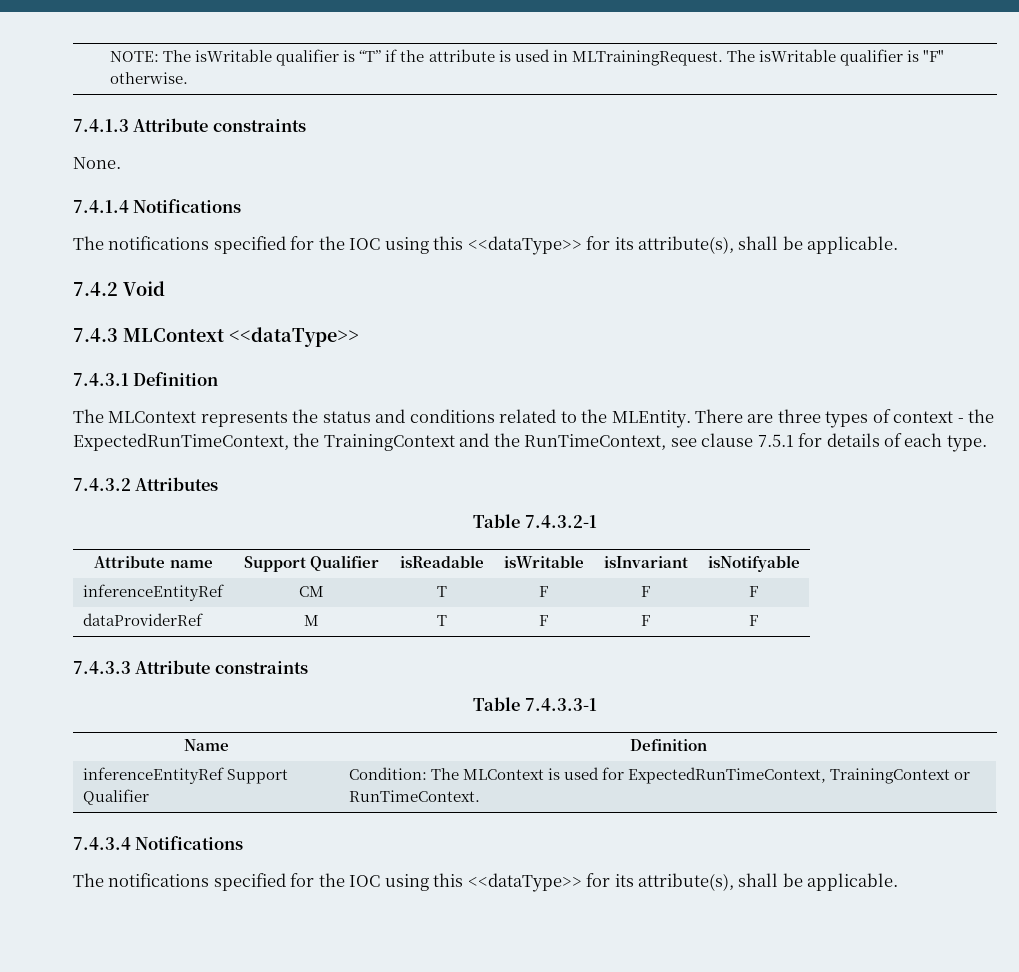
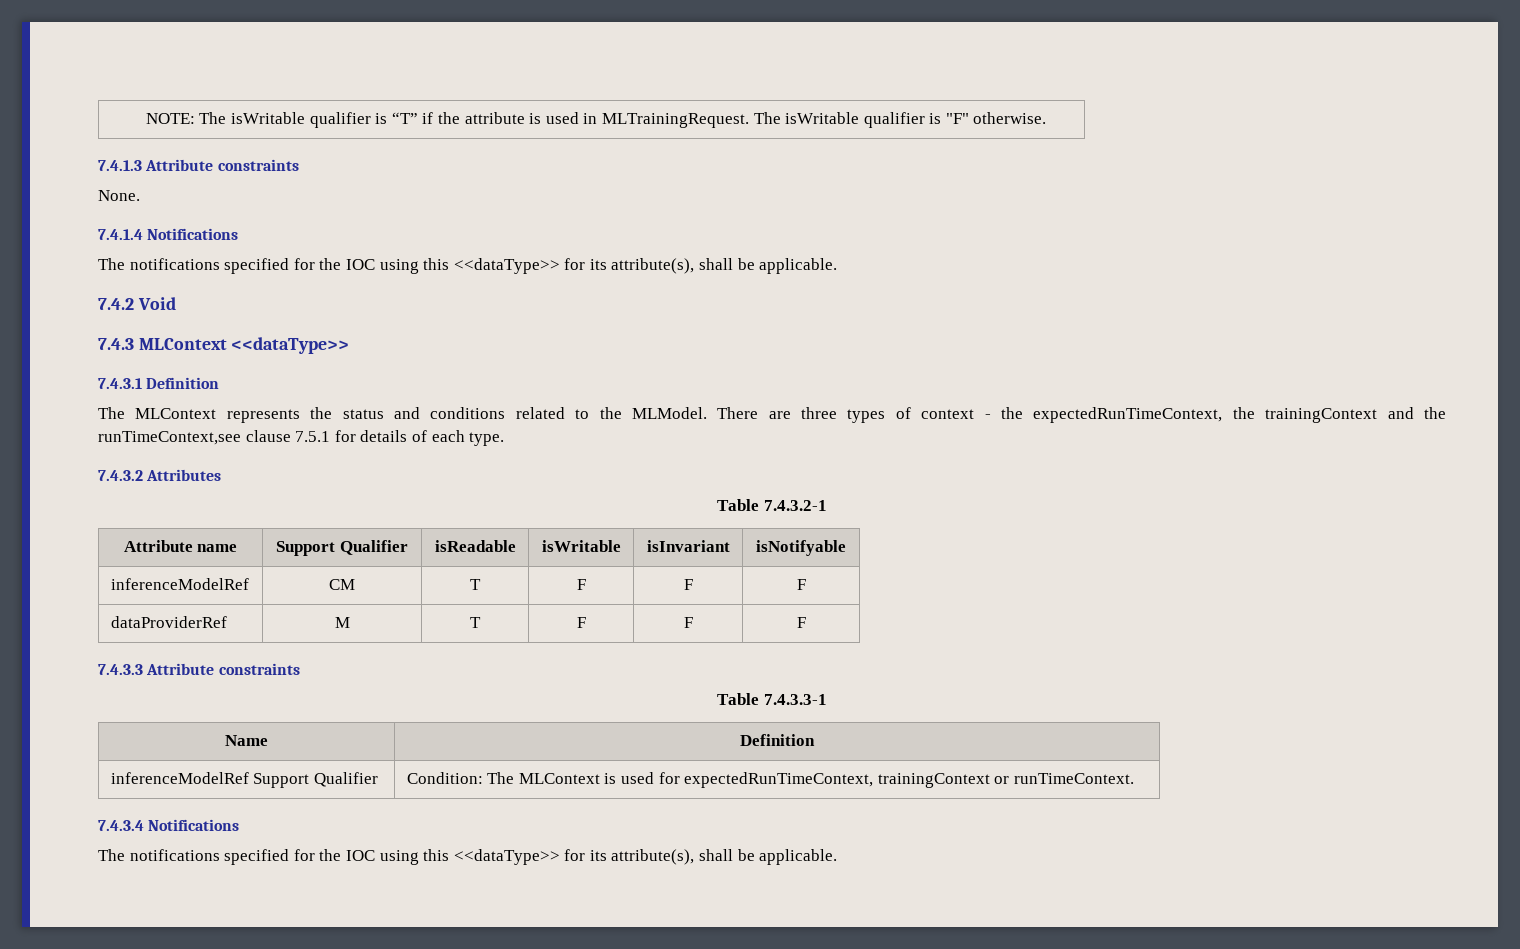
- The MLContext represents the status and conditions related to the MLEntity.
+ The MLContext represents the status and conditions related to the MLModel.
- There are three types of context - the ExpectedRunTimeContext, the TrainingContext and the RunTimeContext, see clause 7.5.1 for details of each type.
+ There are three types of context - the expectedRunTimeContext, the trainingContext and the runTimeContext,see clause 7.5.1 for details of each type.
- inferenceEntityRef | CM | T | F | F | F
+ inferenceModelRef | CM | T | F | F | F
- inferenceEntityRef Support Qualifier | Condition: The MLContext is used for ExpectedRunTimeContext, TrainingContext or RunTimeContext.
+ inferenceModelRef Support Qualifier | Condition: The MLContext is used for expectedRunTimeContext, trainingContext or runTimeContext.

